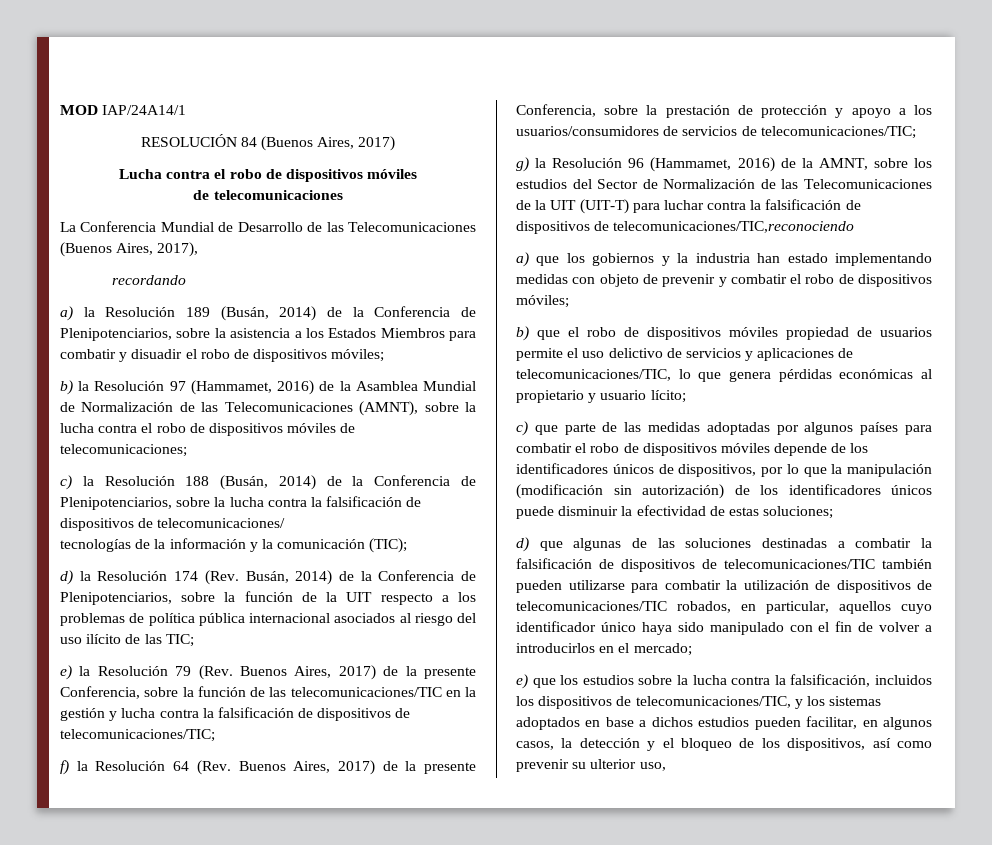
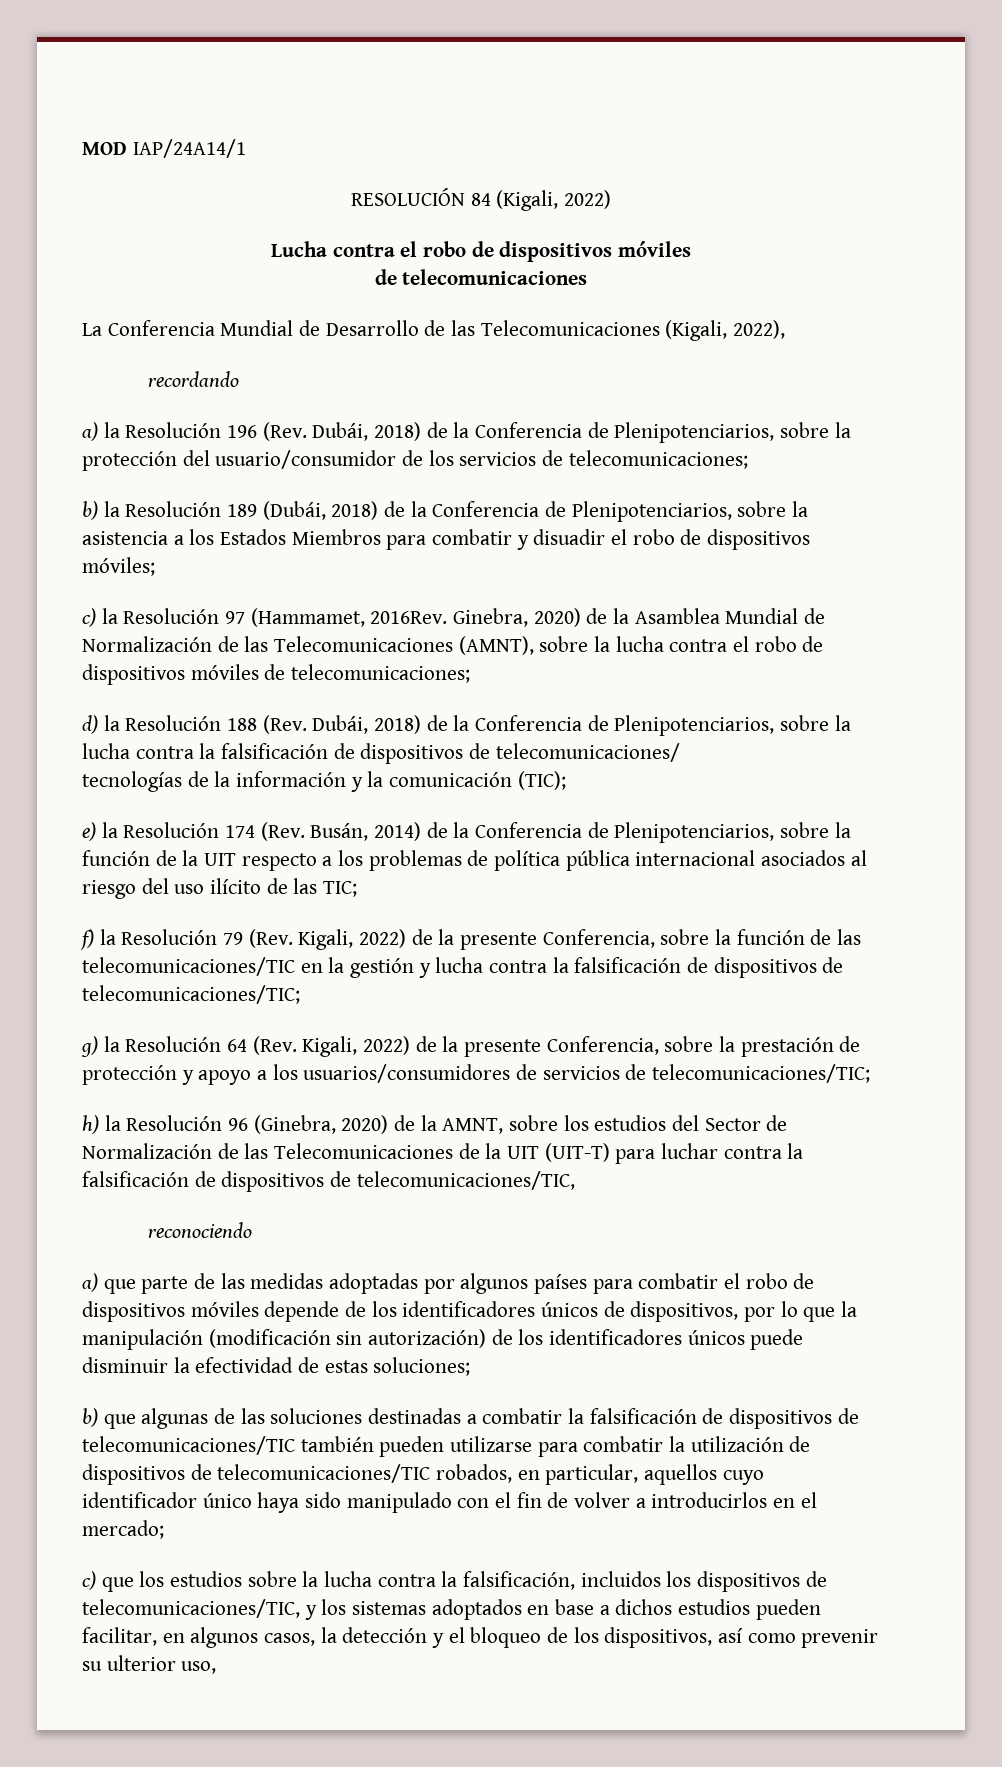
- RESOLUCIÓN 84 (Buenos Aires, 2017)
+ RESOLUCIÓN 84 (Kigali, 2022)
- La Conferencia Mundial de Desarrollo de las Telecomunicaciones (Buenos Aires, 2017),
+ La Conferencia Mundial de Desarrollo de las Telecomunicaciones (Kigali, 2022),
- a) la Resolución 189 (Busán, 2014) de la Conferencia de Plenipotenciarios, sobre la asistencia a los Estados Miembros para combatir y disuadir el robo de dispositivos móviles;
+ a) la Resolución 196 (Rev. Dubái, 2018) de la Conferencia de Plenipotenciarios, sobre la protección del usuario/consumidor de los servicios de telecomunicaciones;
+ b) la Resolución 189 (Dubái, 2018) de la Conferencia de Plenipotenciarios, sobre la asistencia a los Estados Miembros para combatir y disuadir el robo de dispositivos móviles;
- b) la Resolución 97 (Hammamet, 2016) de la Asamblea Mundial de Normalización de las Telecomunicaciones (AMNT), sobre la lucha contra el robo de dispositivos móviles de telecomunicaciones;
+ c) la Resolución 97 (Hammamet, 2016Rev. Ginebra, 2020) de la Asamblea Mundial de Normalización de las Telecomunicaciones (AMNT), sobre la lucha contra el robo de dispositivos móviles de telecomunicaciones;
- c) la Resolución 188 (Busán, 2014) de la Conferencia de Plenipotenciarios, sobre la lucha contra la falsificación de dispositivos de telecomunicaciones/
+ d) la Resolución 188 (Rev. Dubái, 2018) de la Conferencia de Plenipotenciarios, sobre la lucha contra la falsificación de dispositivos de telecomunicaciones/
- d) la Resolución 174 (Rev. Busán, 2014) de la Conferencia de Plenipotenciarios, sobre la función de la UIT respecto a los problemas de política pública internacional asociados al riesgo del uso ilícito de las TIC;
+ e) la Resolución 174 (Rev. Busán, 2014) de la Conferencia de Plenipotenciarios, sobre la función de la UIT respecto a los problemas de política pública internacional asociados al riesgo del uso ilícito de las TIC;
- e) la Resolución 79 (Rev. Buenos Aires, 2017) de la presente Conferencia, sobre la función de las telecomunicaciones/TIC en la gestión y lucha contra la falsificación de dispositivos de telecomunicaciones/TIC;
+ f) la Resolución 79 (Rev. Kigali, 2022) de la presente Conferencia, sobre la función de las telecomunicaciones/TIC en la gestión y lucha contra la falsificación de dispositivos de telecomunicaciones/TIC;
- f) la Resolución 64 (Rev. Buenos Aires, 2017) de la presente Conferencia, sobre la prestación de protección y apoyo a los usuarios/consumidores de servicios de telecomunicaciones/TIC;
+ g) la Resolución 64 (Rev. Kigali, 2022) de la presente Conferencia, sobre la prestación de protección y apoyo a los usuarios/consumidores de servicios de telecomunicaciones/TIC;
- g) la Resolución 96 (Hammamet, 2016) de la AMNT, sobre los estudios del Sector de Normalización de las Telecomunicaciones de la UIT (UIT-T) para luchar contra la falsificación de dispositivos de telecomunicaciones/TIC,reconociendo
+ h) la Resolución 96 (Ginebra, 2020) de la AMNT, sobre los estudios del Sector de Normalización de las Telecomunicaciones de la UIT (UIT-T) para luchar contra la falsificación de dispositivos de telecomunicaciones/TIC,
+ reconociendo
- a) que los gobiernos y la industria han estado implementando medidas con objeto de prevenir y combatir el robo de dispositivos móviles;
- b) que el robo de dispositivos móviles propiedad de usuarios permite el uso delictivo de servicios y aplicaciones de telecomunicaciones/TIC, lo que genera pérdidas económicas al propietario y usuario lícito;
- c) que parte de las medidas adoptadas por algunos países para combatir el robo de dispositivos móviles depende de los identificadores únicos de dispositivos, por lo que la manipulación (modificación sin autorización) de los identificadores únicos puede disminuir la efectividad de estas soluciones;
+ a) que parte de las medidas adoptadas por algunos países para combatir el robo de dispositivos móviles depende de los identificadores únicos de dispositivos, por lo que la manipulación (modificación sin autorización) de los identificadores únicos puede disminuir la efectividad de estas soluciones;
- d) que algunas de las soluciones destinadas a combatir la falsificación de dispositivos de telecomunicaciones/TIC también pueden utilizarse para combatir la utilización de dispositivos de telecomunicaciones/TIC robados, en particular, aquellos cuyo identificador único haya sido manipulado con el fin de volver a introducirlos en el mercado;
+ b) que algunas de las soluciones destinadas a combatir la falsificación de dispositivos de telecomunicaciones/TIC también pueden utilizarse para combatir la utilización de dispositivos de telecomunicaciones/TIC robados, en particular, aquellos cuyo identificador único haya sido manipulado con el fin de volver a introducirlos en el mercado;
- e) que los estudios sobre la lucha contra la falsificación, incluidos los dispositivos de telecomunicaciones/TIC, y los sistemas adoptados en base a dichos estudios pueden facilitar, en algunos casos, la detección y el bloqueo de los dispositivos, así como prevenir su ulterior uso,
+ c) que los estudios sobre la lucha contra la falsificación, incluidos los dispositivos de telecomunicaciones/TIC, y los sistemas adoptados en base a dichos estudios pueden facilitar, en algunos casos, la detección y el bloqueo de los dispositivos, así como prevenir su ulterior uso,

